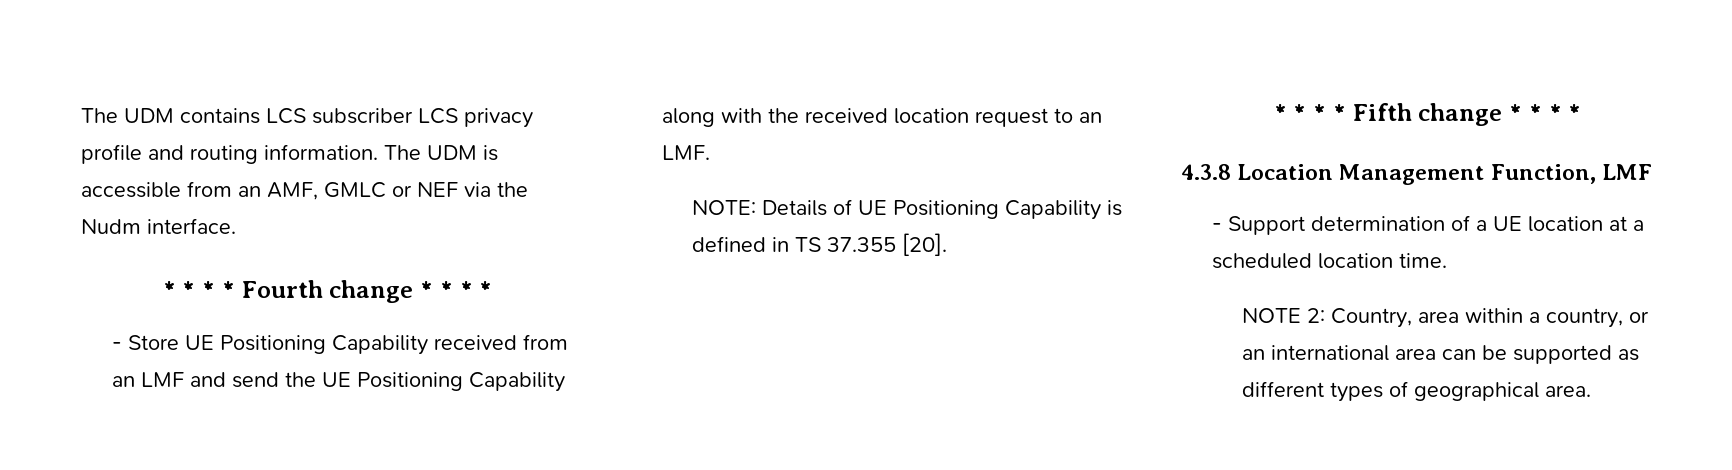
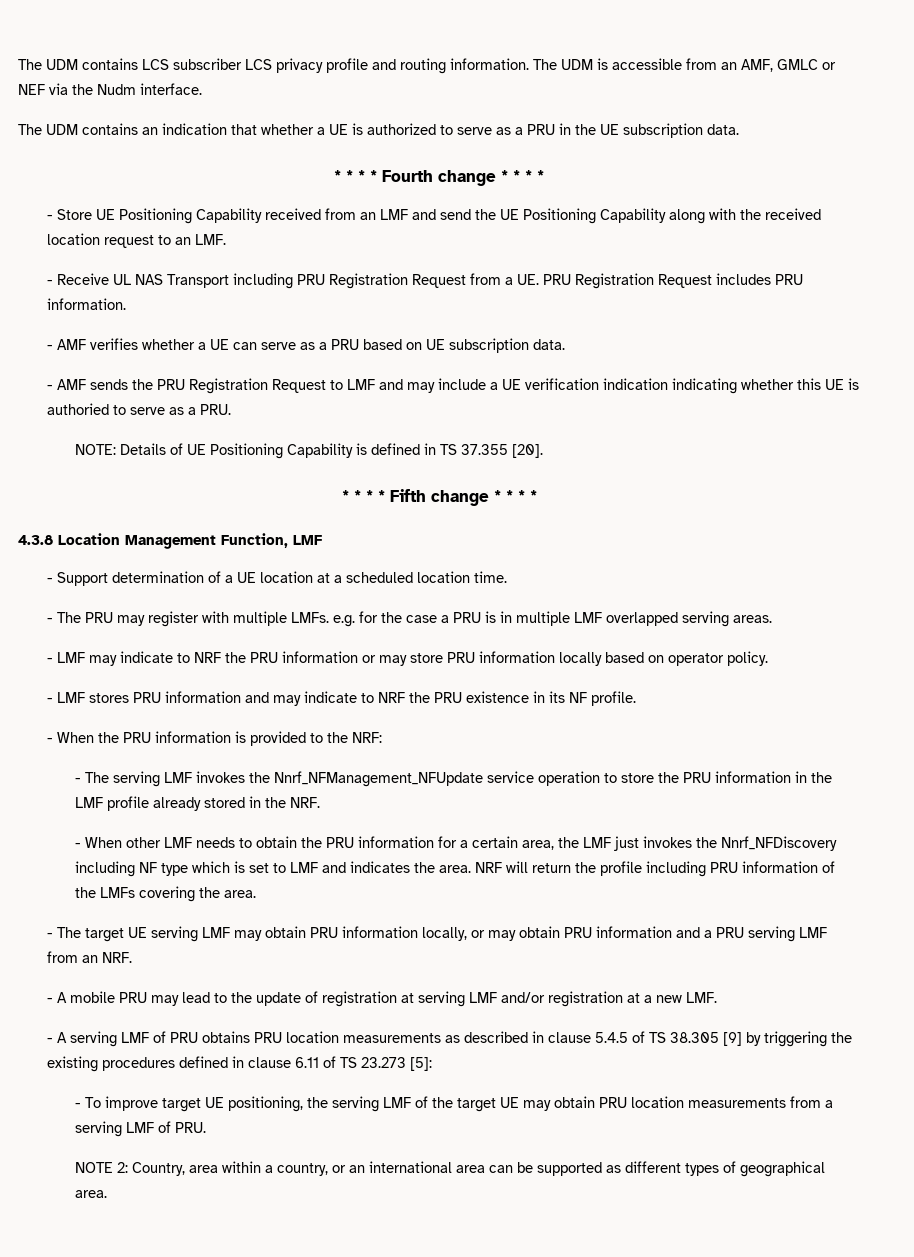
+ The UDM contains an indication that whether a UE is authorized to serve as a PRU in the UE subscription data.
+ - Receive UL NAS Transport including PRU Registration Request from a UE. PRU Registration Request includes PRU information.
+ - AMF verifies whether a UE can serve as a PRU based on UE subscription data.
+ - AMF sends the PRU Registration Request to LMF and may include a UE verification indication indicating whether this UE is authoried to serve as a PRU.
+ - The PRU may register with multiple LMFs. e.g. for the case a PRU is in multiple LMF overlapped serving areas.
+ - LMF may indicate to NRF the PRU information or may store PRU information locally based on operator policy.
+ - LMF stores PRU information and may indicate to NRF the PRU existence in its NF profile.
+ - When the PRU information is provided to the NRF:
+ - The serving LMF invokes the Nnrf_NFManagement_NFUpdate service operation to store the PRU information in the LMF profile already stored in the NRF.
+ - When other LMF needs to obtain the PRU information for a certain area, the LMF just invokes the Nnrf_NFDiscovery including NF type which is set to LMF and indicates the area. NRF will return the profile including PRU information of the LMFs covering the area.
+ - The target UE serving LMF may obtain PRU information locally, or may obtain PRU information and a PRU serving LMF from an NRF.
+ - A mobile PRU may lead to the update of registration at serving LMF and/or registration at a new LMF.
+ - A serving LMF of PRU obtains PRU location measurements as described in clause 5.4.5 of TS 38.305 [9] by triggering the existing procedures defined in clause 6.11 of TS 23.273 [5]:
+ - To improve target UE positioning, the serving LMF of the target UE may obtain PRU location measurements from a serving LMF of PRU.

